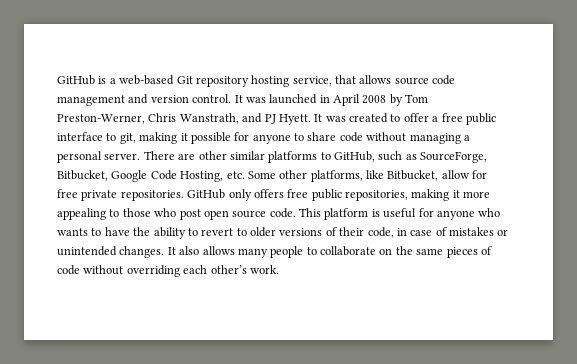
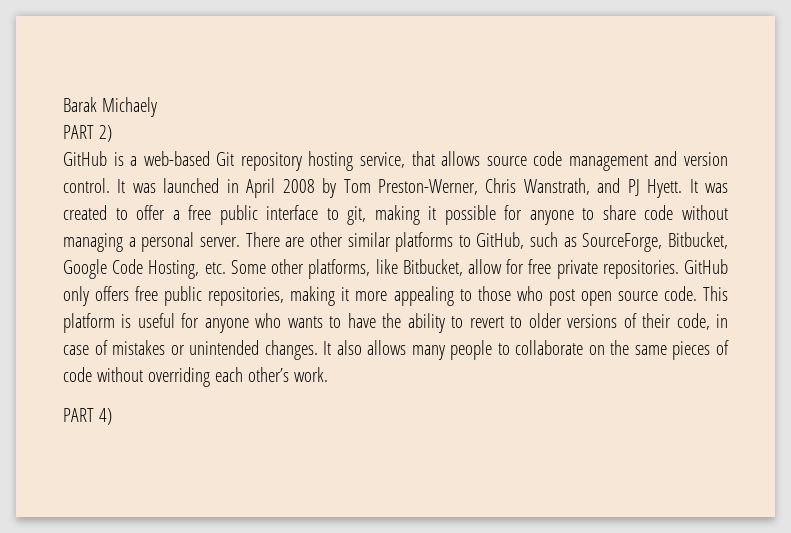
+ Barak Michaely
+ PART 2)
+ PART 4)

